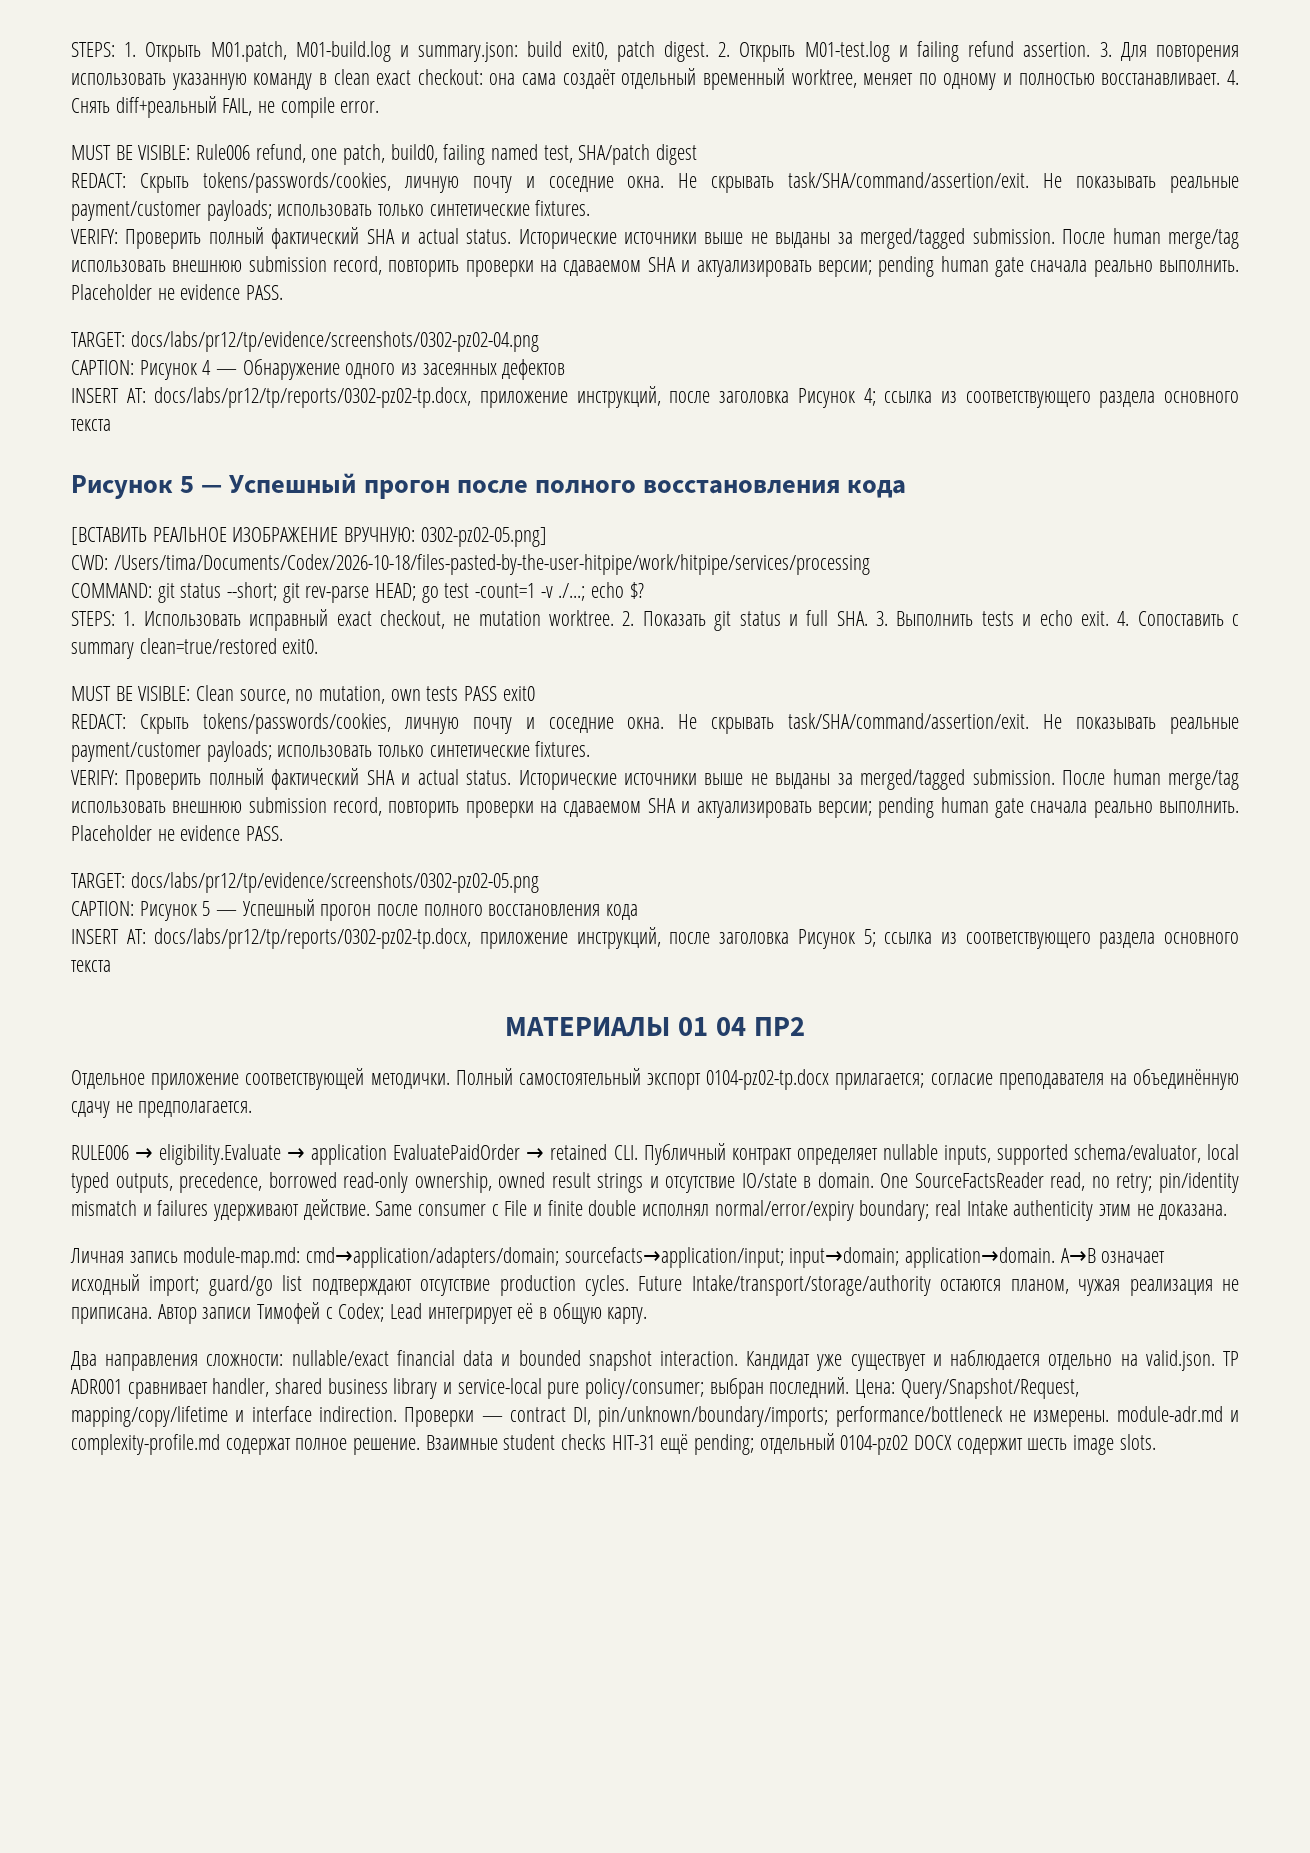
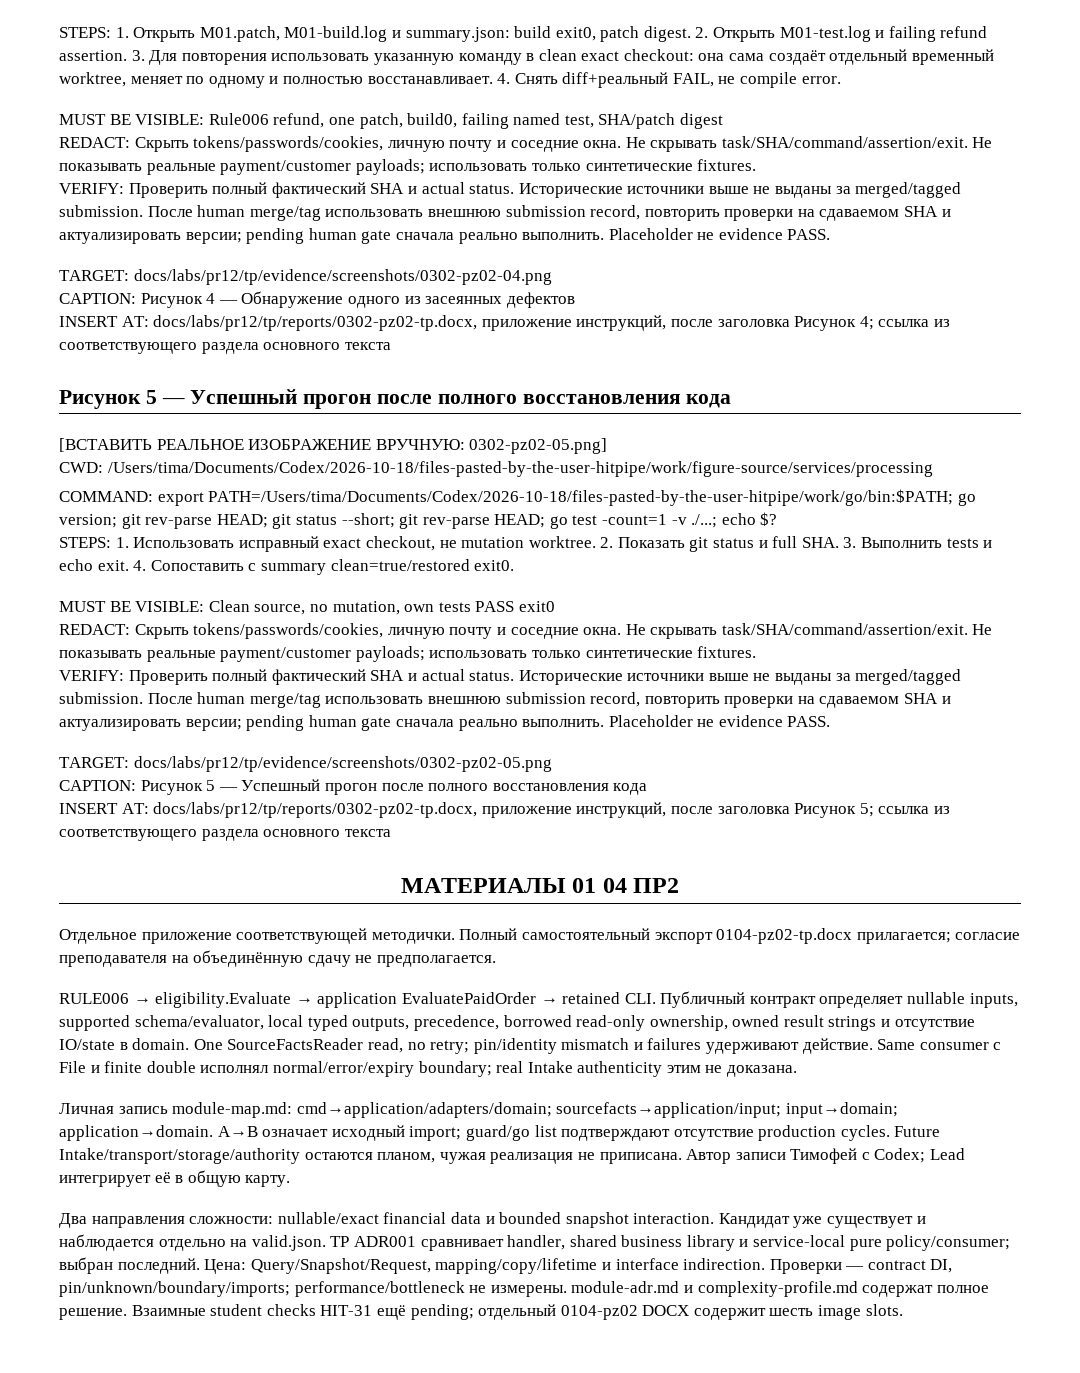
- CWD: /Users/tima/Documents/Codex/2026-10-18/files-pasted-by-the-user-hitpipe/work/hitpipe/services/processing
+ CWD: /Users/tima/Documents/Codex/2026-10-18/files-pasted-by-the-user-hitpipe/work/figure-source/services/processing
- COMMAND: git status --short; git rev-parse HEAD; go test -count=1 -v ./...; echo $?
+ COMMAND: export PATH=/Users/tima/Documents/Codex/2026-10-18/files-pasted-by-the-user-hitpipe/work/go/bin:$PATH; go version; git rev-parse HEAD; git status --short; git rev-parse HEAD; go test -count=1 -v ./...; echo $?

